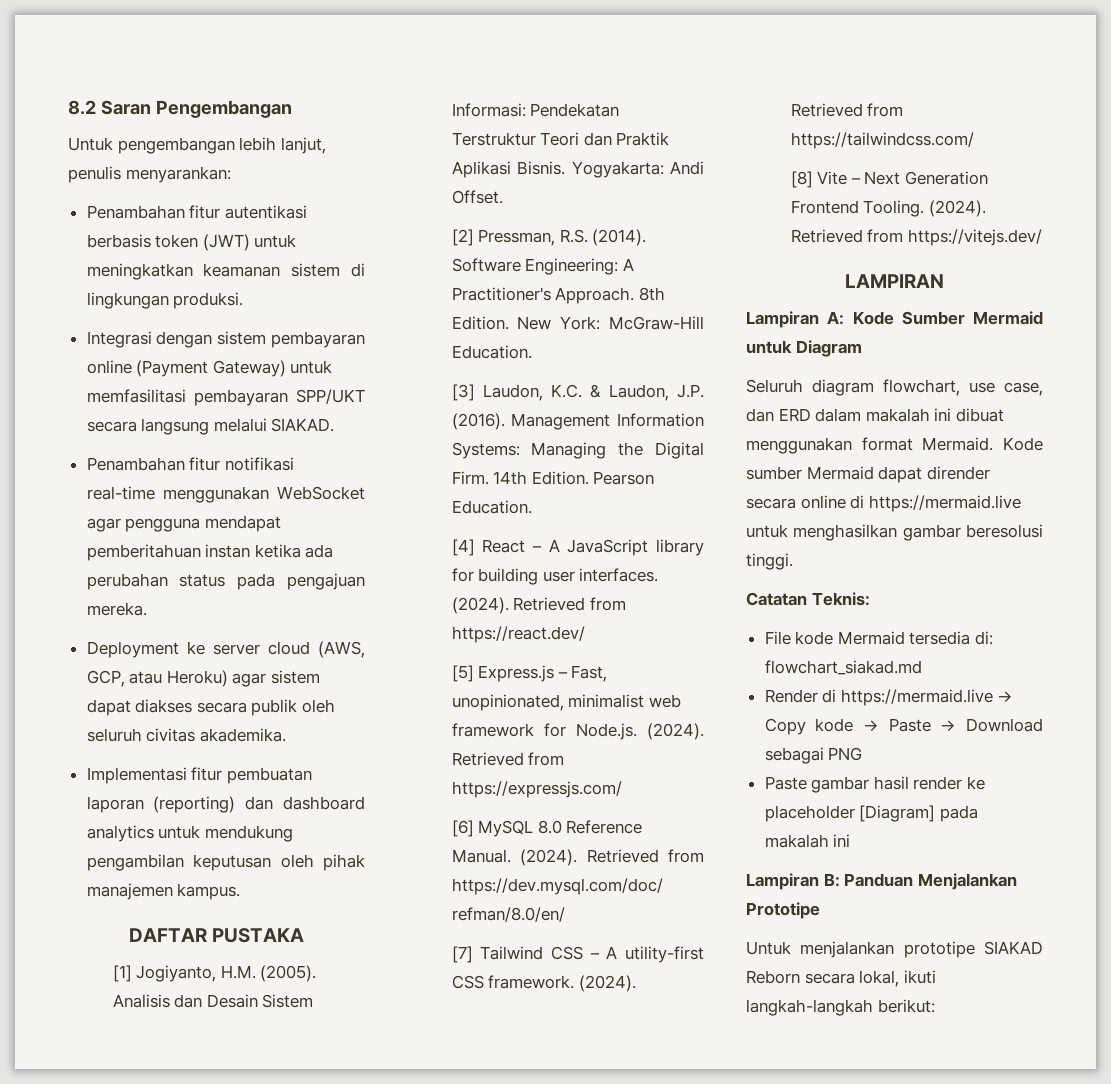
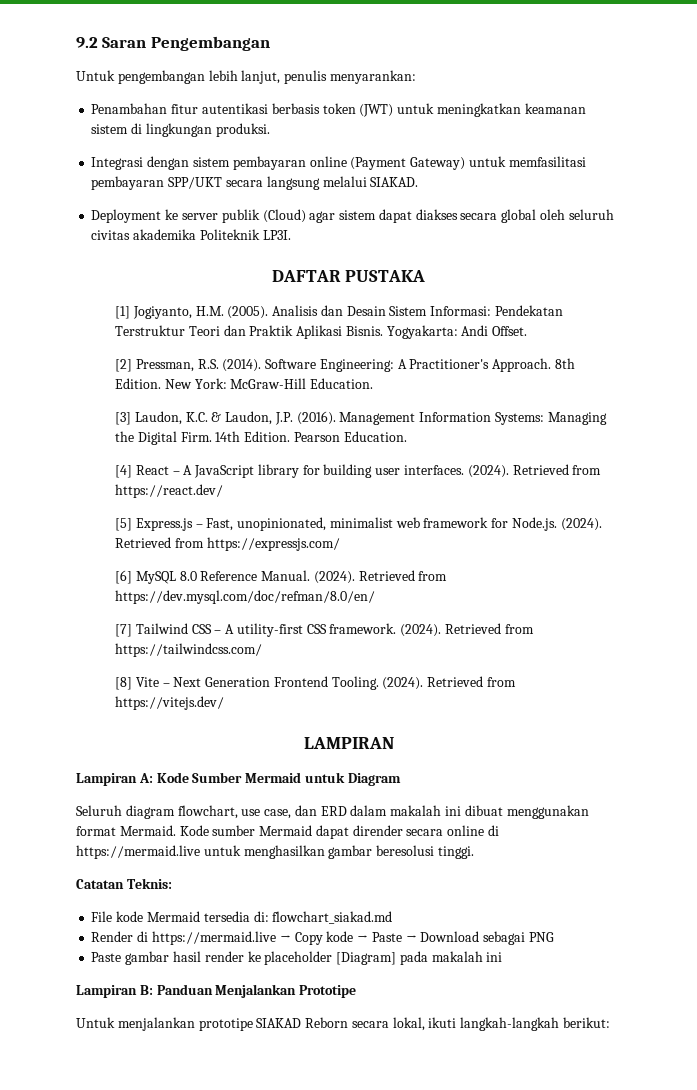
- 8.2 Saran Pengembangan
+ 9.2 Saran Pengembangan
- Penambahan fitur notifikasi real-time menggunakan WebSocket agar pengguna mendapat pemberitahuan instan ketika ada perubahan status pada pengajuan mereka.
- Deployment ke server cloud (AWS, GCP, atau Heroku) agar sistem dapat diakses secara publik oleh seluruh civitas akademika.
- Implementasi fitur pembuatan laporan (reporting) dan dashboard analytics untuk mendukung pengambilan keputusan oleh pihak manajemen kampus.
+ Deployment ke server publik (Cloud) agar sistem dapat diakses secara global oleh seluruh civitas akademika Politeknik LP3I.

